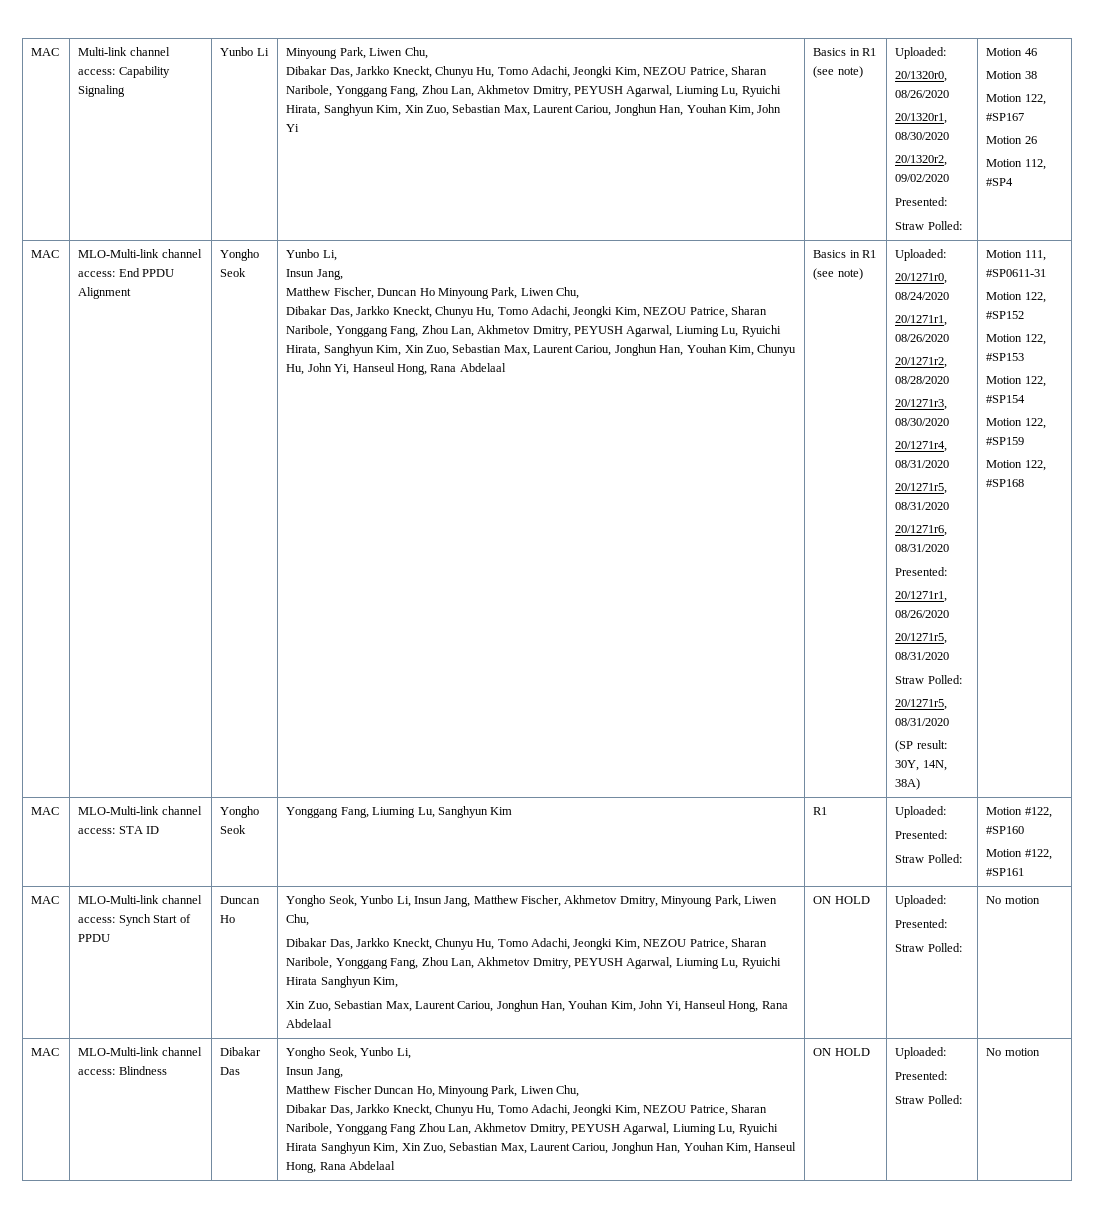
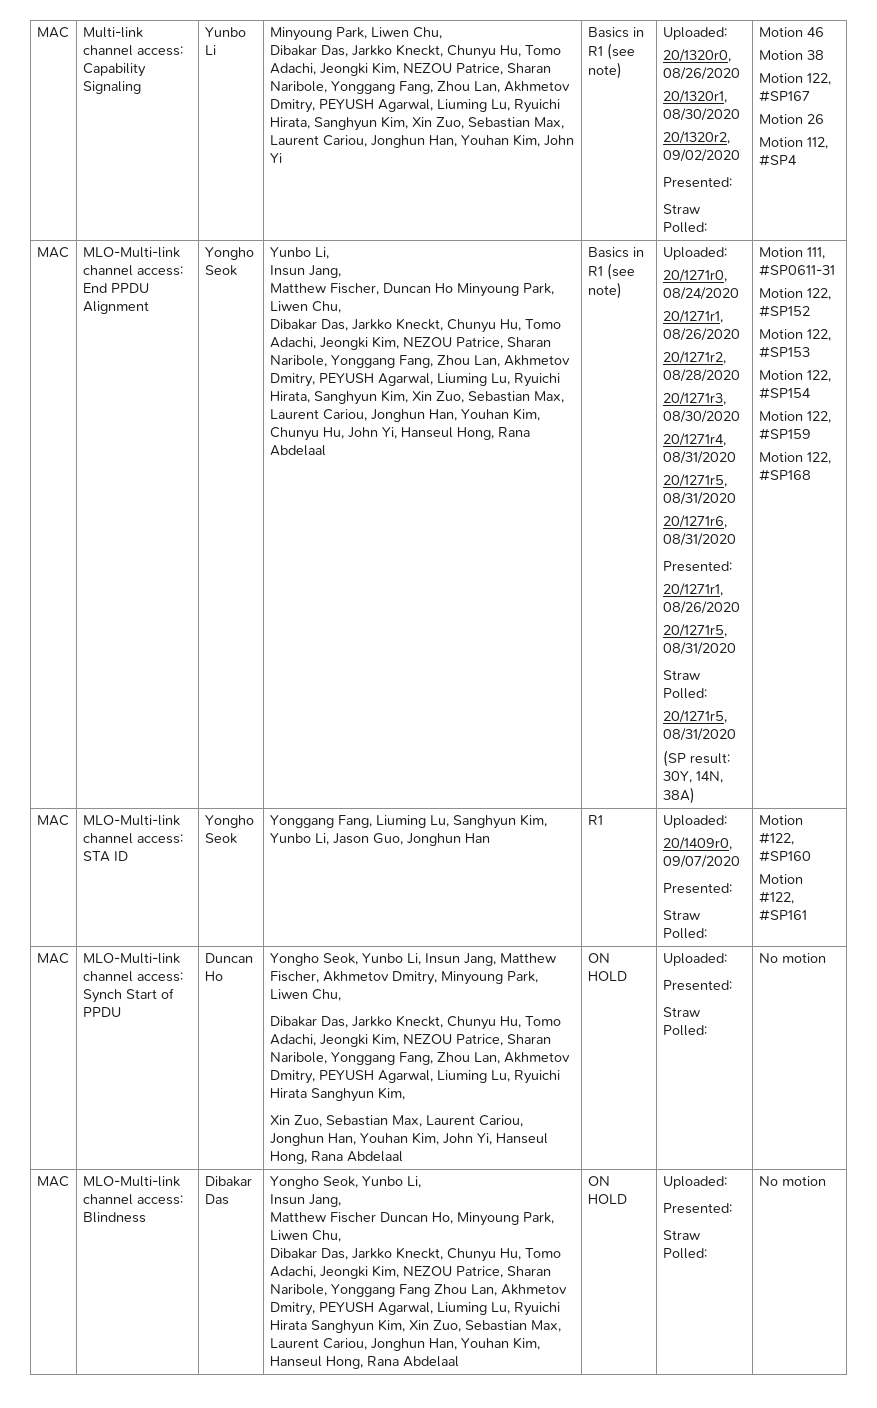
- MAC | MLO-Multi-link channel access: STA ID | Yongho Seok | Yonggang Fang, Liuming Lu, Sanghyun Kim | R1 | Uploaded:
+ MAC | MLO-Multi-link channel access: STA ID | Yongho Seok | Yonggang Fang, Liuming Lu, Sanghyun Kim, Yunbo Li, Jason Guo, Jonghun Han | R1 | Uploaded:
+ 20/1409r0, 09/07/2020

